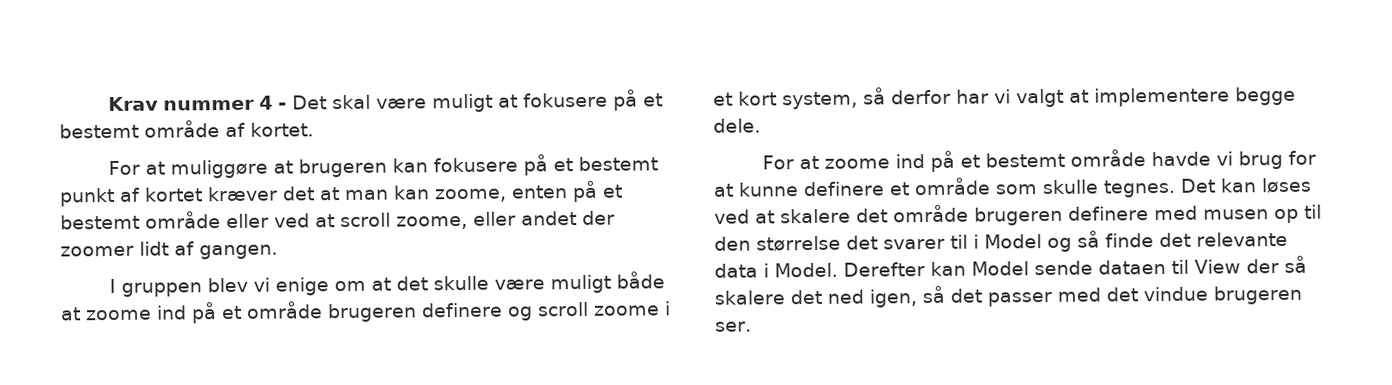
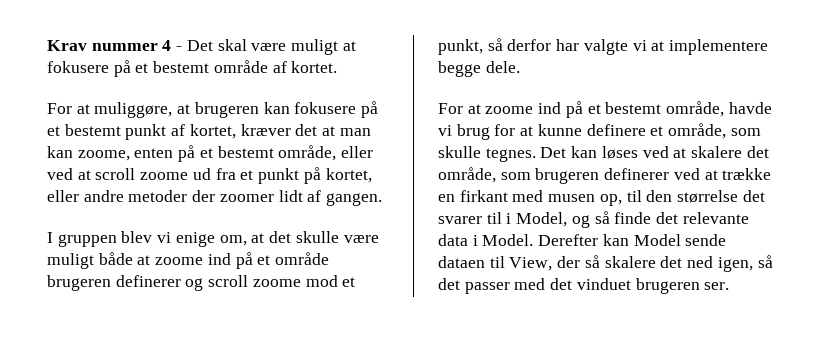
- For at muliggøre at brugeren kan fokusere på et bestemt punkt af kortet kræver det at man kan zoome, enten på et bestemt område eller ved at scroll zoome, eller andet der zoomer lidt af gangen.
+ For at muliggøre, at brugeren kan fokusere på et bestemt punkt af kortet, kræver det at man kan zoome, enten på et bestemt område, eller ved at scroll zoome ud fra et punkt på kortet, eller andre metoder der zoomer lidt af gangen.
- I gruppen blev vi enige om at det skulle være muligt både at zoome ind på et område brugeren definere og scroll zoome i et kort system, så derfor har vi valgt at implementere begge dele.
+ I gruppen blev vi enige om, at det skulle være muligt både at zoome ind på et område brugeren definerer og scroll zoome mod et punkt, så derfor har valgte vi at implementere begge dele.
- For at zoome ind på et bestemt område havde vi brug for at kunne definere et område som skulle tegnes.
+ For at zoome ind på et bestemt område, havde vi brug for at kunne definere et område, som skulle tegnes.
- Det kan løses ved at skalere det område brugeren definere med musen op til den størrelse det svarer til i Model og så finde det relevante data i Model.
+ Det kan løses ved at skalere det område, som brugeren definerer ved at trække en firkant med musen op, til den størrelse det svarer til i Model, og så finde det relevante data i Model.
- Derefter kan Model sende dataen til View der så skalere det ned igen, så det passer med det vindue brugeren ser.
+ Derefter kan Model sende dataen til View, der så skalere det ned igen, så det passer med det vinduet brugeren ser.

